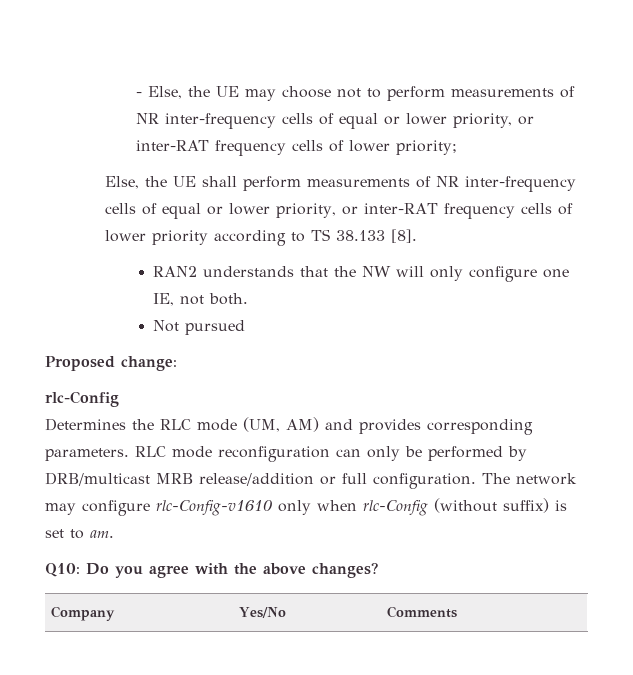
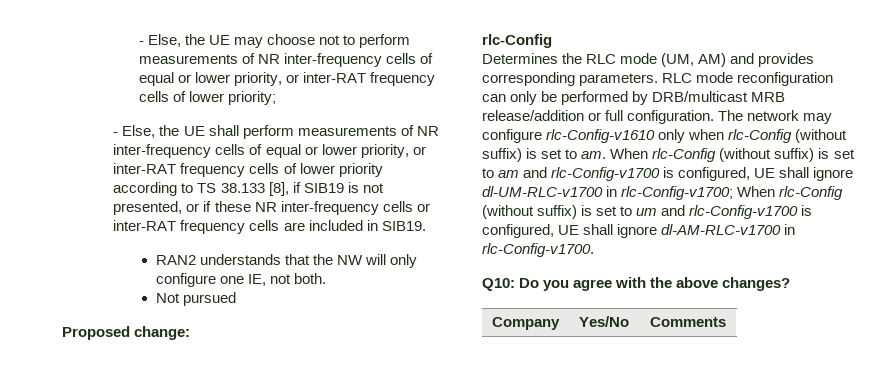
- Else, the UE shall perform measurements of NR inter-frequency cells of equal or lower priority, or inter-RAT frequency cells of lower priority according to TS 38.133 [8].
+ - Else, the UE shall perform measurements of NR inter-frequency cells of equal or lower priority, or inter-RAT frequency cells of lower priority according to TS 38.133 [8], if SIB19 is not presented, or if these NR inter-frequency cells or inter-RAT frequency cells are included in SIB19.
+ When rlc-Config (without suffix) is set to am and rlc-Config-v1700 is configured, UE shall ignore dl-UM-RLC-v1700 in rlc-Config-v1700; When rlc-Config (without suffix) is set to um and rlc-Config-v1700 is configured, UE shall ignore dl-AM-RLC-v1700 in rlc-Config-v1700.

